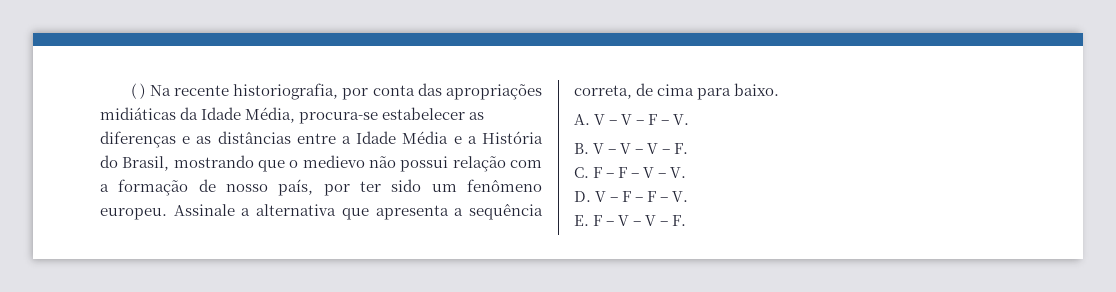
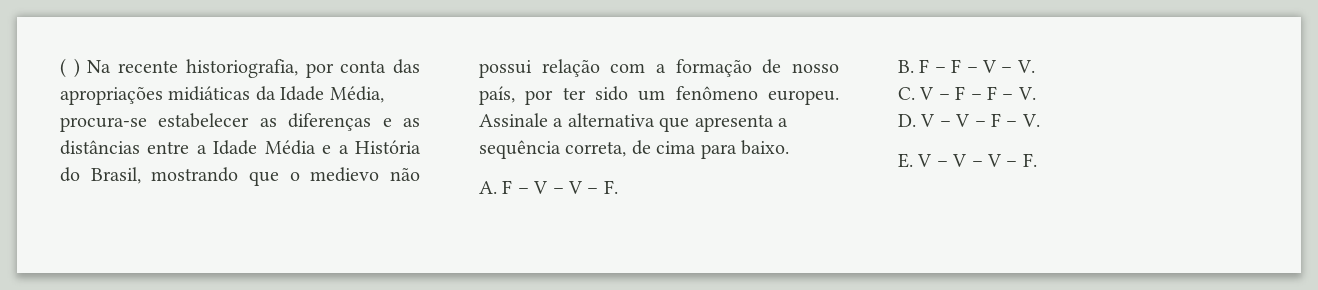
- A. V – V – F – V.
+ A. F – V – V – F.
+ B. F – F – V – V.
+ C. V – F – F – V.
+ D. V – V – F – V.
- B. V – V – V – F.
+ E. V – V – V – F.
- C. F – F – V – V.
- D. V – F – F – V.
- E. F – V – V – F.

